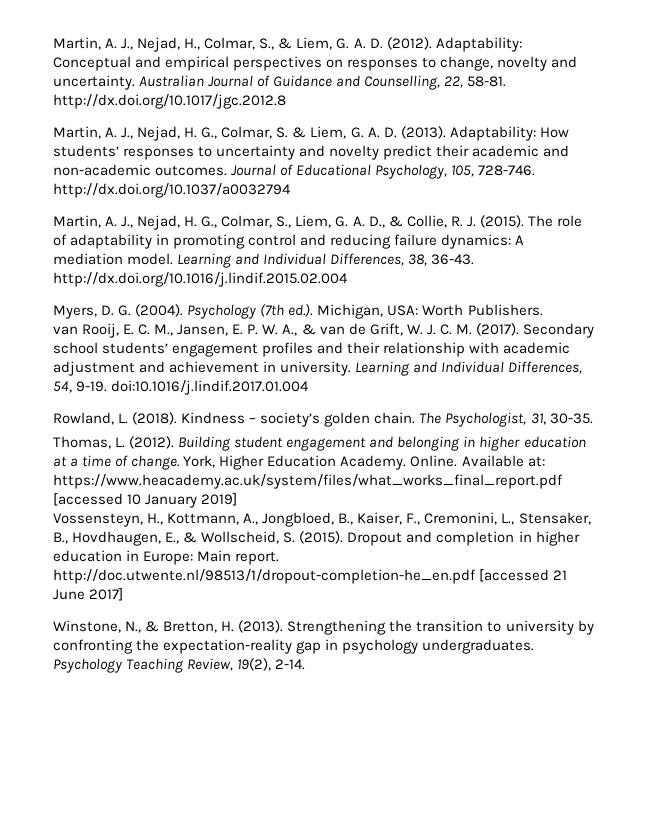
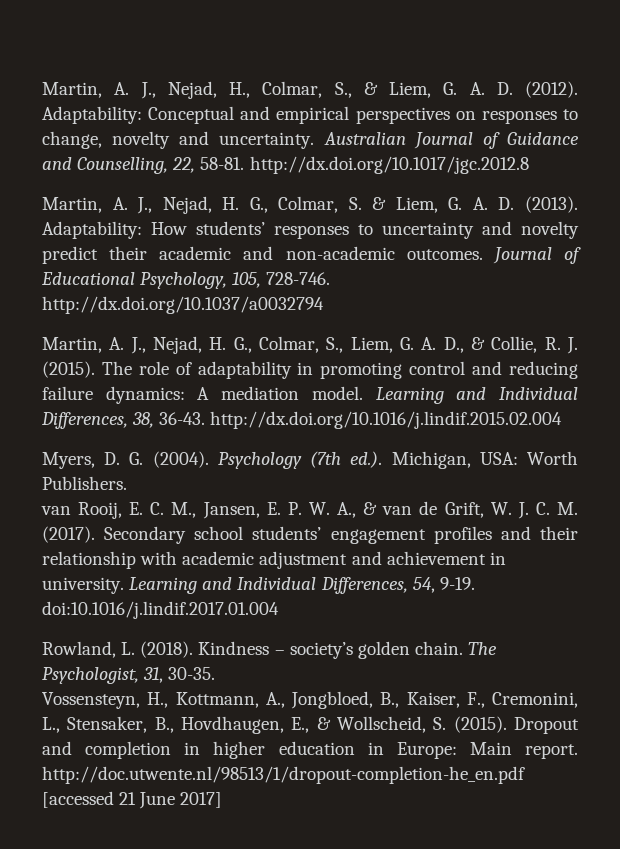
- Thomas, L. (2012). Building student engagement and belonging in higher education at a time of change. York, Higher Education Academy. Online. Available at: https://www.heacademy.ac.uk/system/files/what_works_final_report.pdf [accessed 10 January 2019]
- Winstone, N., & Bretton, H. (2013). Strengthening the transition to university by confronting the expectation-reality gap in psychology undergraduates. Psychology Teaching Review, 19(2), 2-14.

